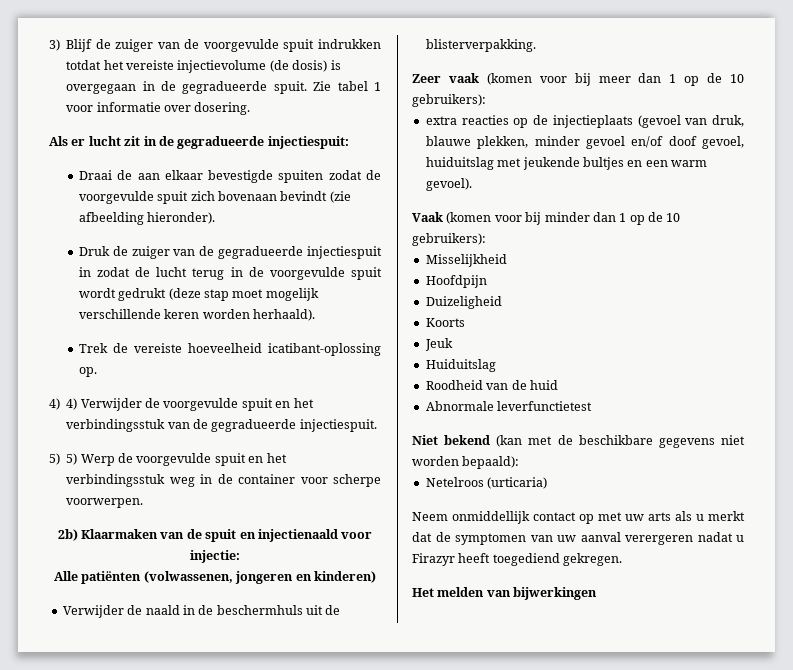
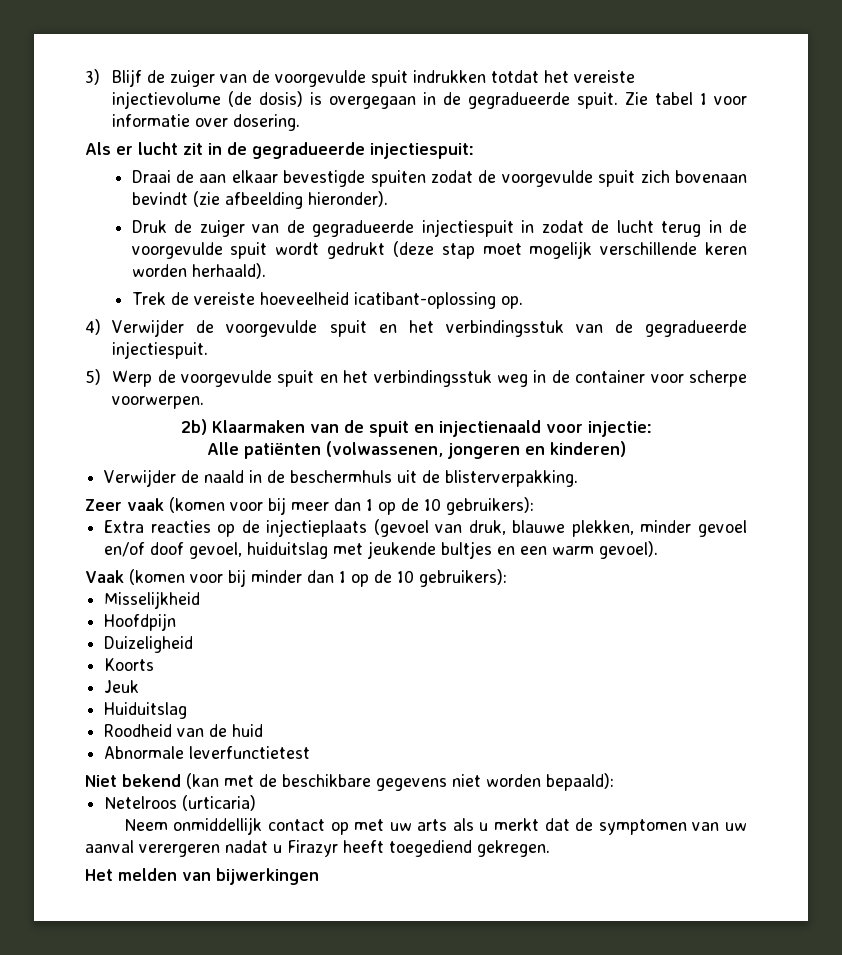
- 4) 4) Verwijder de voorgevulde spuit en het verbindingsstuk van de gegradueerde injectiespuit.
+ 4) Verwijder de voorgevulde spuit en het verbindingsstuk van de gegradueerde injectiespuit.
- 5) 5) Werp de voorgevulde spuit en het verbindingsstuk weg in de container voor scherpe voorwerpen.
+ 5) Werp de voorgevulde spuit en het verbindingsstuk weg in de container voor scherpe voorwerpen.
- extra reacties op de injectieplaats (gevoel van druk, blauwe plekken, minder gevoel en/of doof gevoel, huiduitslag met jeukende bultjes en een warm gevoel).
+ Extra reacties op de injectieplaats (gevoel van druk, blauwe plekken, minder gevoel en/of doof gevoel, huiduitslag met jeukende bultjes en een warm gevoel).

